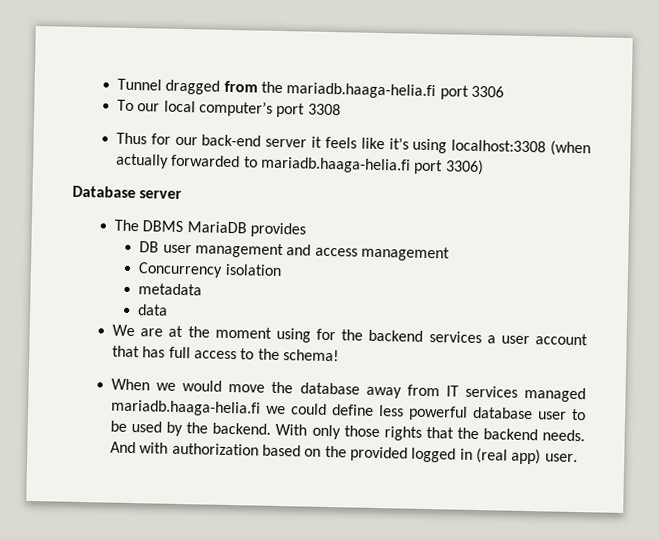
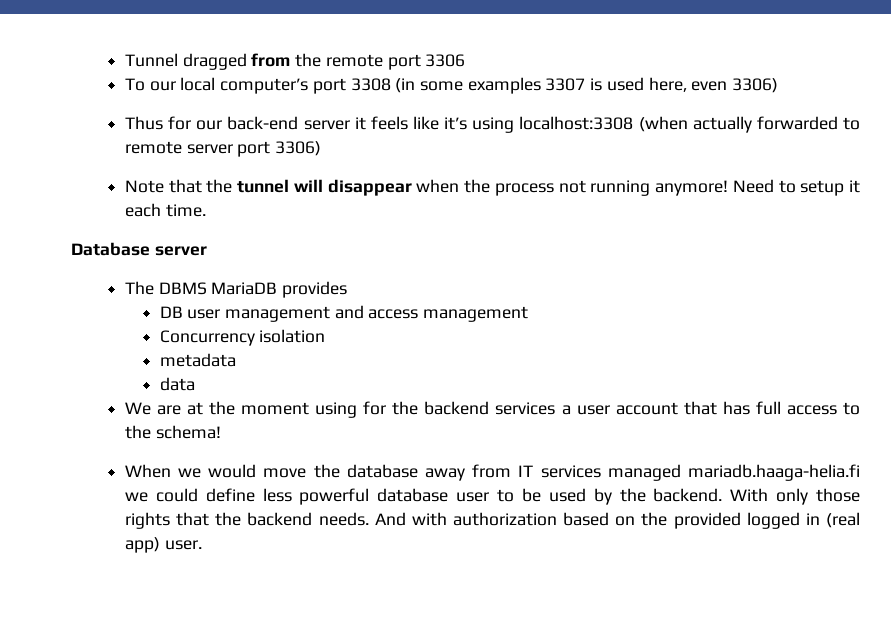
- Tunnel dragged from the mariadb.haaga-helia.fi port 3306
+ Tunnel dragged from the remote port 3306
- To our local computer’s port 3308
+ To our local computer’s port 3308 (in some examples 3307 is used here, even 3306)
- Thus for our back-end server it feels like it’s using localhost:3308 (when actually forwarded to mariadb.haaga-helia.fi port 3306)
+ Thus for our back-end server it feels like it’s using localhost:3308 (when actually forwarded to remote server port 3306)
+ Note that the tunnel will disappear when the process not running anymore! Need to setup it each time.

